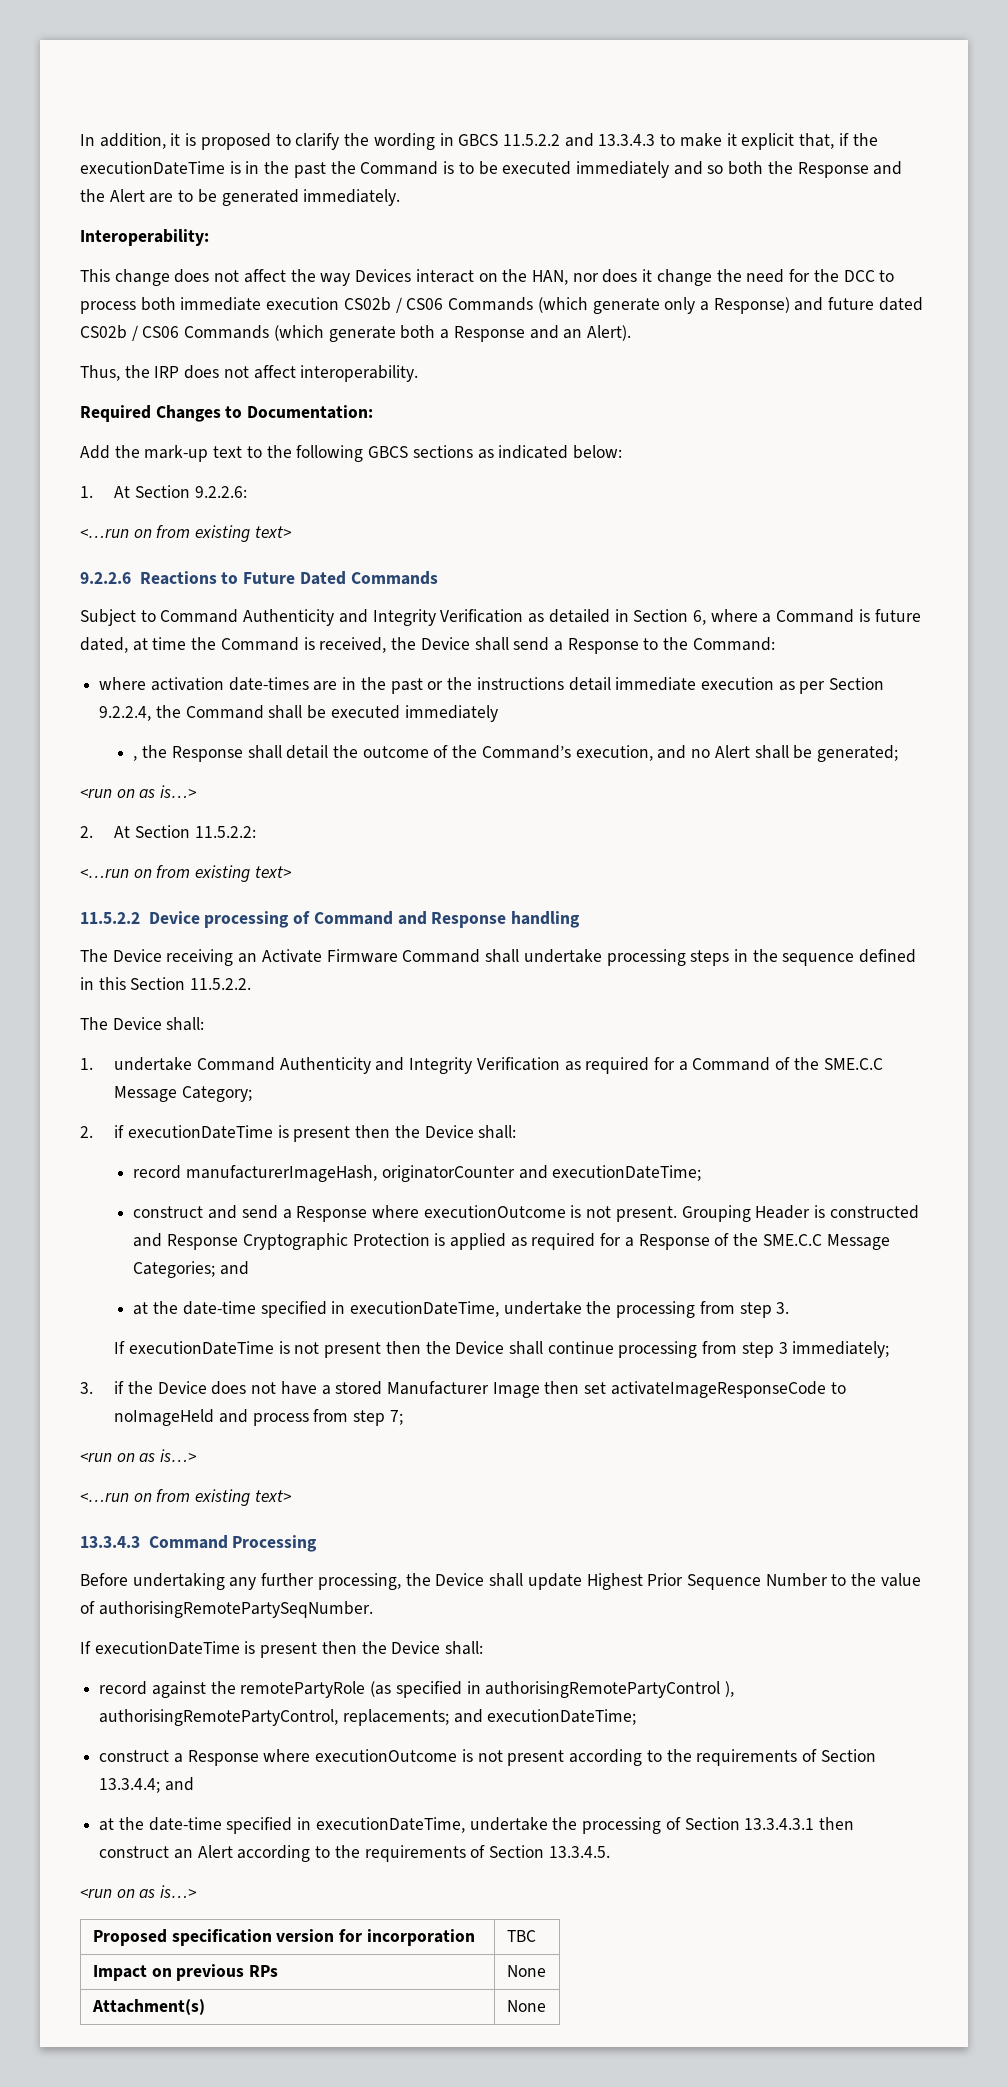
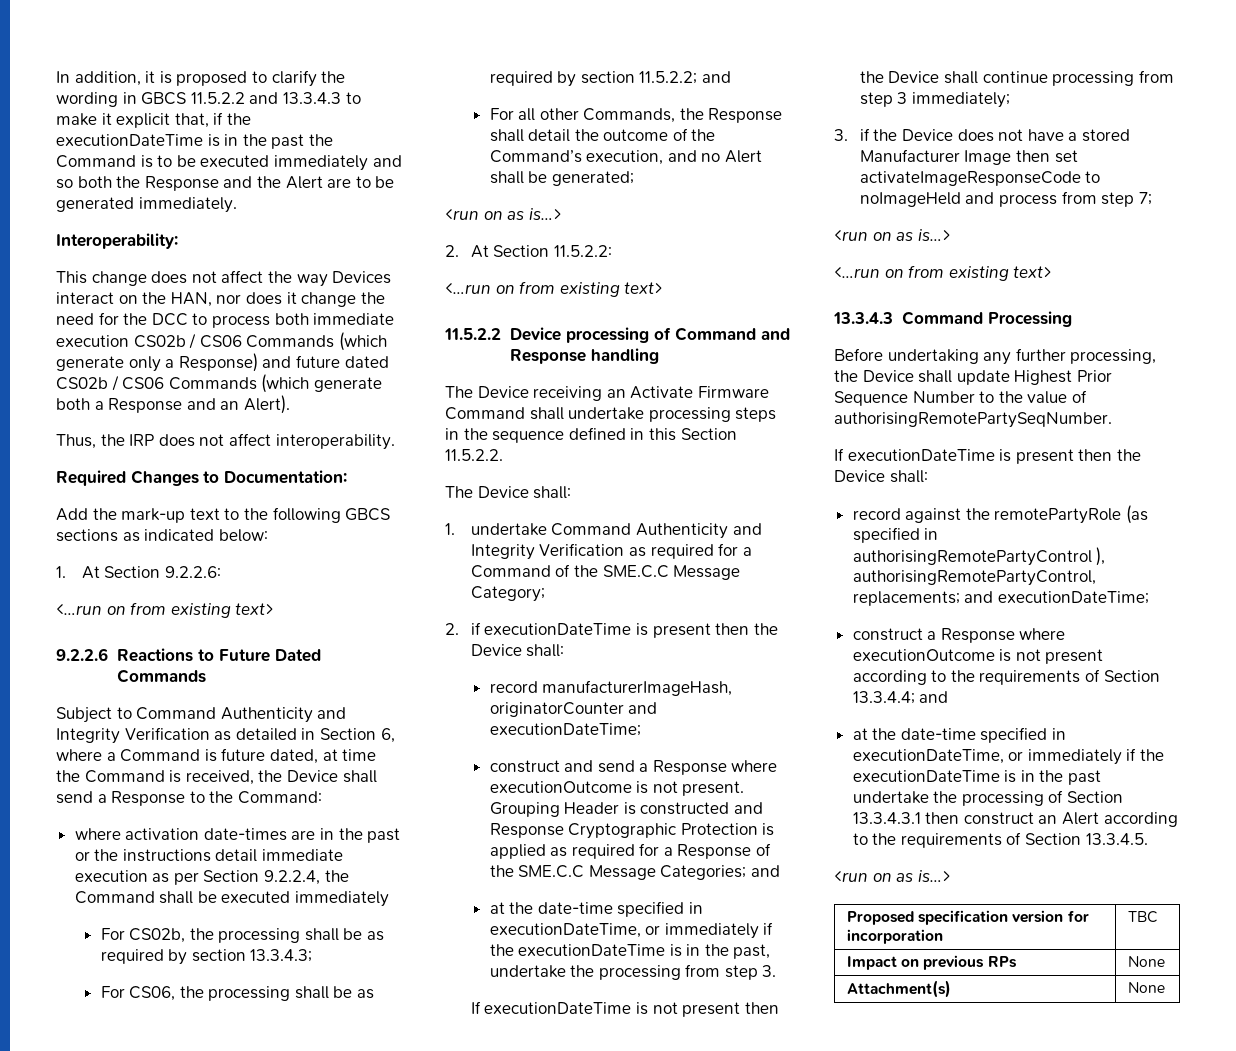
- , the Response shall detail the outcome of the Command’s execution, and no Alert shall be generated;
+ For CS02b, the processing shall be as required by section 13.3.4.3;
+ For CS06, the processing shall be as required by section 11.5.2.2; and
+ For all other Commands, the Response shall detail the outcome of the Command’s execution, and no Alert shall be generated;
- at the date-time specified in executionDateTime, undertake the processing from step 3.
+ at the date-time specified in executionDateTime, or immediately if the executionDateTime is in the past, undertake the processing from step 3.
- at the date-time specified in executionDateTime, undertake the processing of Section 13.3.4.3.1 then construct an Alert according to the requirements of Section 13.3.4.5.
+ at the date-time specified in executionDateTime, or immediately if the executionDateTime is in the past undertake the processing of Section 13.3.4.3.1 then construct an Alert according to the requirements of Section 13.3.4.5.

